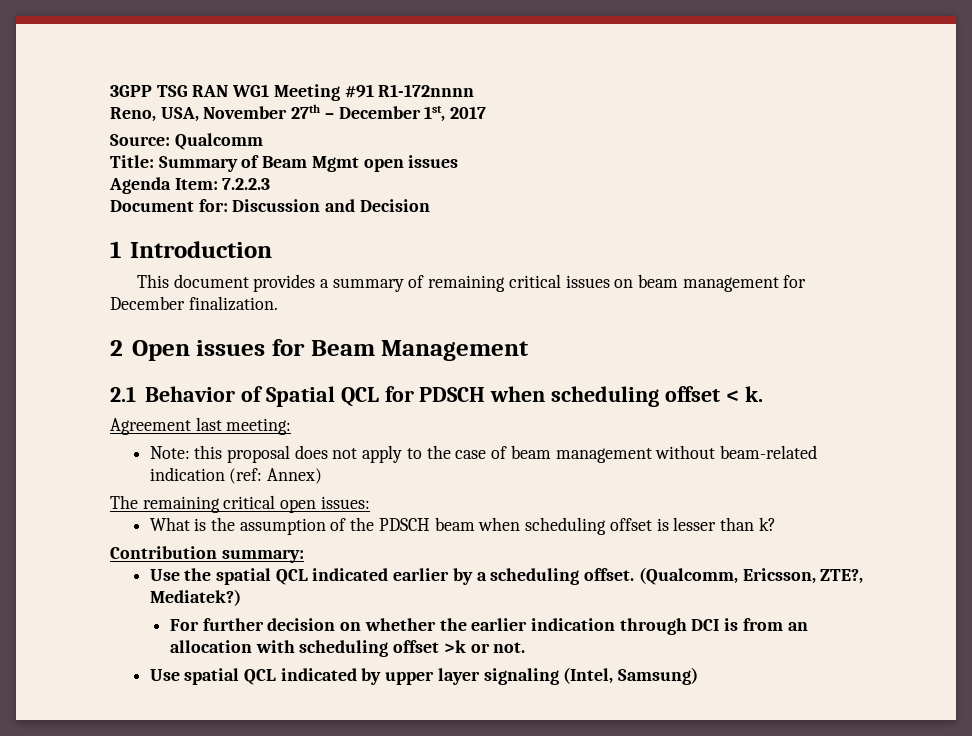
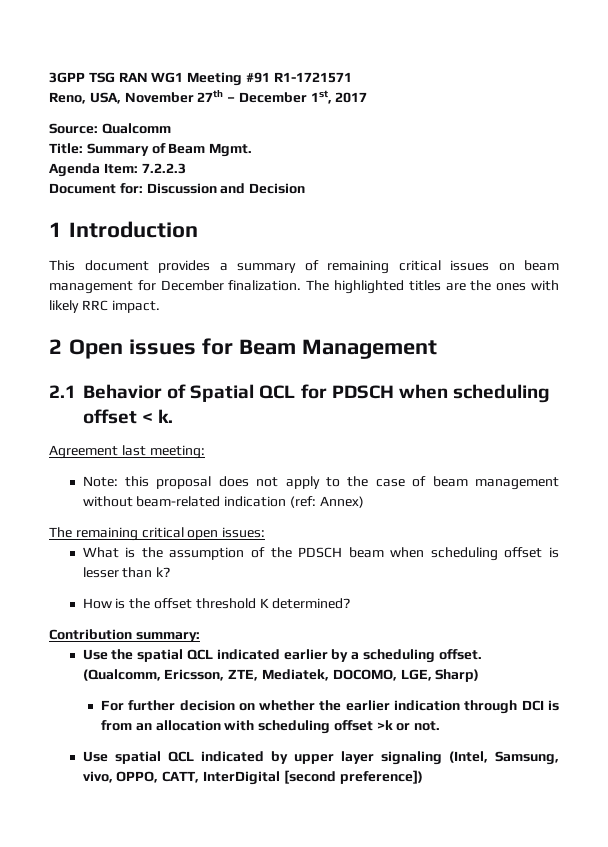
- 3GPP TSG RAN WG1 Meeting #91 R1-172nnnn
+ 3GPP TSG RAN WG1 Meeting #91 R1-1721571
- Title: Summary of Beam Mgmt open issues
+ Title: Summary of Beam Mgmt.
+ The highlighted titles are the ones with likely RRC impact.
+ How is the offset threshold K determined?
- (Qualcomm, Ericsson, ZTE?, Mediatek?)
+ (Qualcomm, Ericsson, ZTE, Mediatek, DOCOMO, LGE, Sharp)
- Use spatial QCL indicated by upper layer signaling (Intel, Samsung)
+ Use spatial QCL indicated by upper layer signaling (Intel, Samsung, vivo, OPPO, CATT, InterDigital [second preference])

